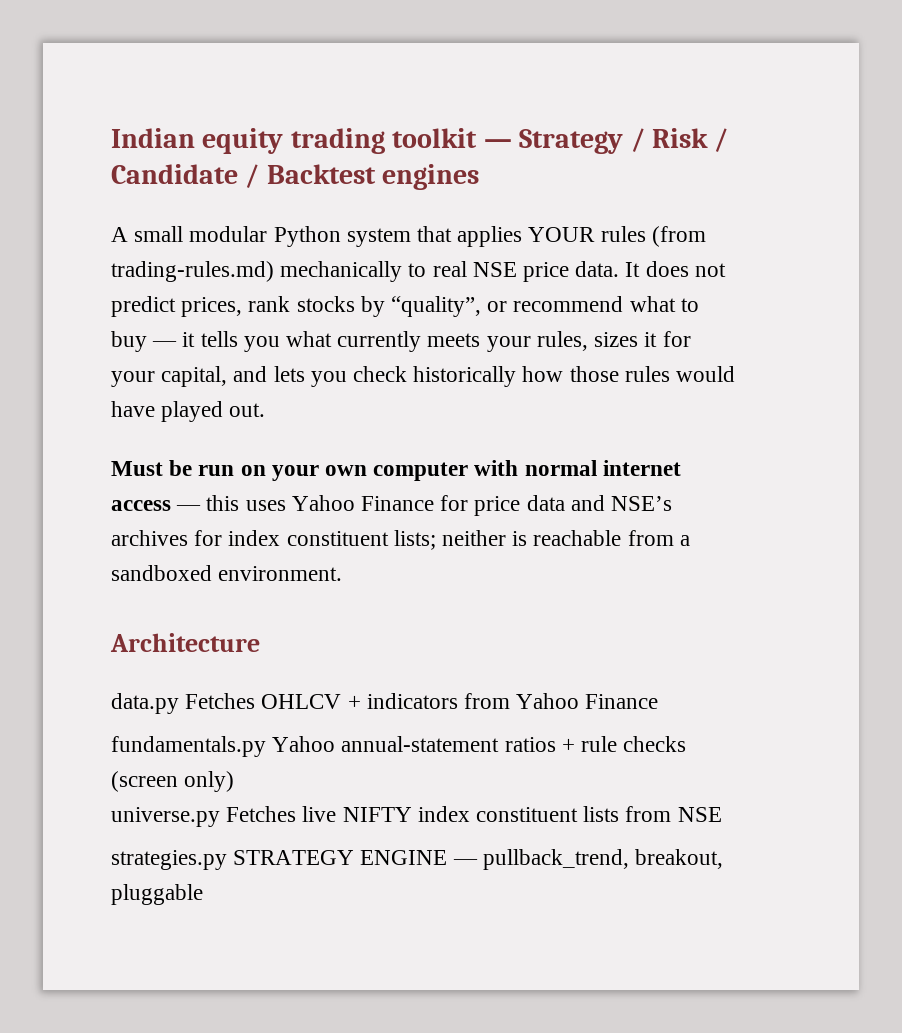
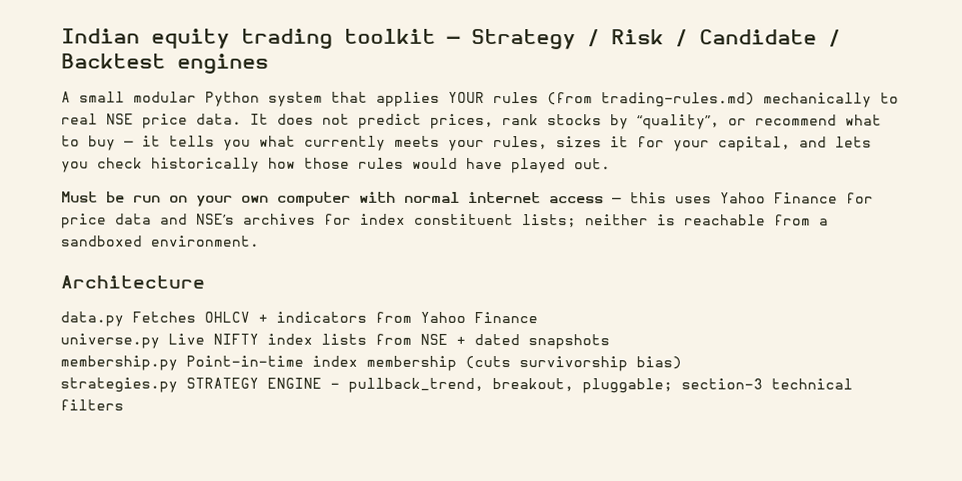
- fundamentals.py Yahoo annual-statement ratios + rule checks (screen only)
- universe.py Fetches live NIFTY index constituent lists from NSE
+ universe.py Live NIFTY index lists from NSE + dated snapshots
+ membership.py Point-in-time index membership (cuts survivorship bias)
- strategies.py STRATEGY ENGINE — pullback_trend, breakout, pluggable
+ strategies.py STRATEGY ENGINE - pullback_trend, breakout, pluggable; section-3 technical filters

